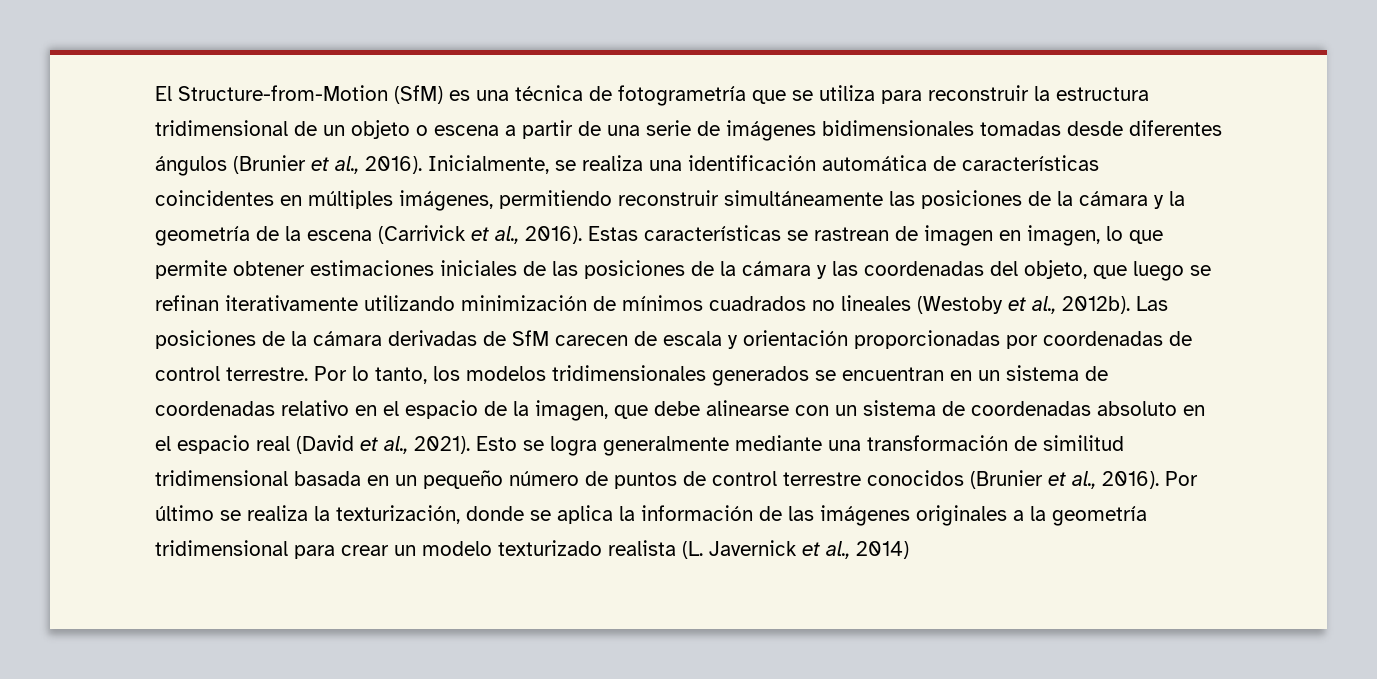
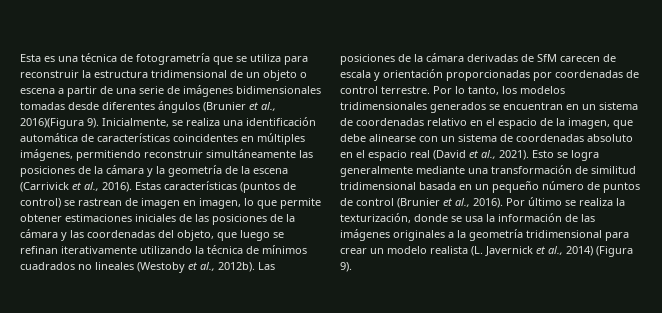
- El Structure-from-Motion (SfM) es una técnica de fotogrametría que se utiliza para reconstruir la estructura tridimensional de un objeto o escena a partir de una serie de imágenes bidimensionales tomadas desde diferentes ángulos (Brunier et al., 2016).
+ Esta es una técnica de fotogrametría que se utiliza para reconstruir la estructura tridimensional de un objeto o escena a partir de una serie de imágenes bidimensionales tomadas desde diferentes ángulos (Brunier et al., 2016)(Figura 9).
- Estas características se rastrean de imagen en imagen, lo que permite obtener estimaciones iniciales de las posiciones de la cámara y las coordenadas del objeto, que luego se refinan iterativamente utilizando minimización de mínimos cuadrados no lineales (Westoby et al., 2012b).
+ Estas características (puntos de control) se rastrean de imagen en imagen, lo que permite obtener estimaciones iniciales de las posiciones de la cámara y las coordenadas del objeto, que luego se refinan iterativamente utilizando la técnica de mínimos cuadrados no lineales (Westoby et al., 2012b).
- Esto se logra generalmente mediante una transformación de similitud tridimensional basada en un pequeño número de puntos de control terrestre conocidos (Brunier et al., 2016).
+ Esto se logra generalmente mediante una transformación de similitud tridimensional basada en un pequeño número de puntos de control (Brunier et al., 2016).
- Por último se realiza la texturización, donde se aplica la información de las imágenes originales a la geometría tridimensional para crear un modelo texturizado realista (L. Javernick et al., 2014)
+ Por último se realiza la texturización, donde se usa la información de las imágenes originales a la geometría tridimensional para crear un modelo realista (L. Javernick et al., 2014) (Figura 9).

